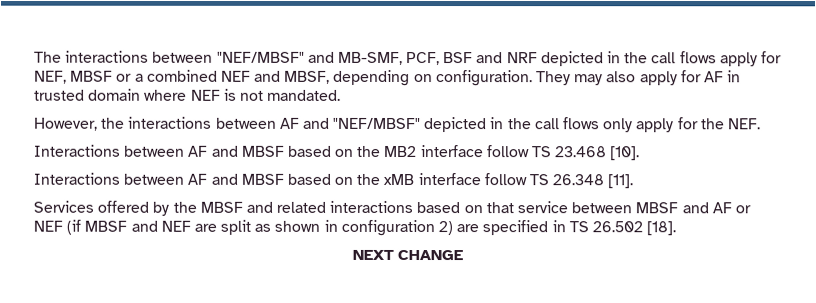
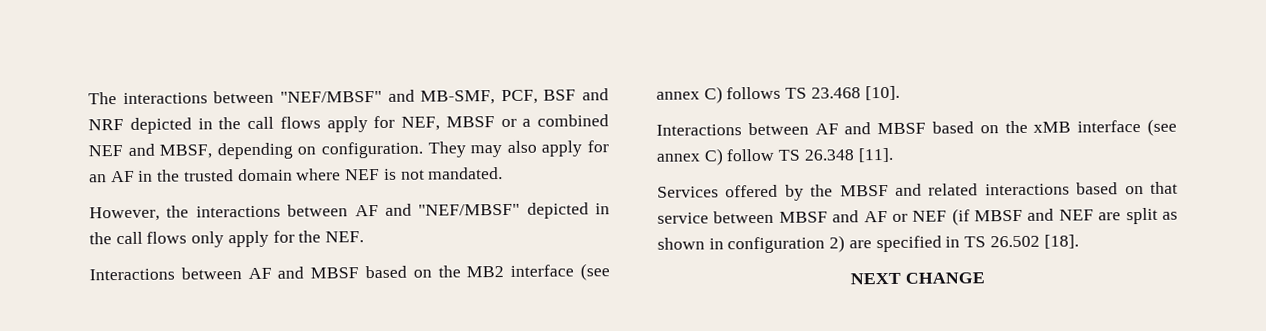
- They may also apply for AF in trusted domain where NEF is not mandated.
+ They may also apply for an AF in the trusted domain where NEF is not mandated.
- Interactions between AF and MBSF based on the MB2 interface follow TS 23.468 [10].
+ Interactions between AF and MBSF based on the MB2 interface (see annex C) follows TS 23.468 [10].
- Interactions between AF and MBSF based on the xMB interface follow TS 26.348 [11].
+ Interactions between AF and MBSF based on the xMB interface (see annex C) follow TS 26.348 [11].

